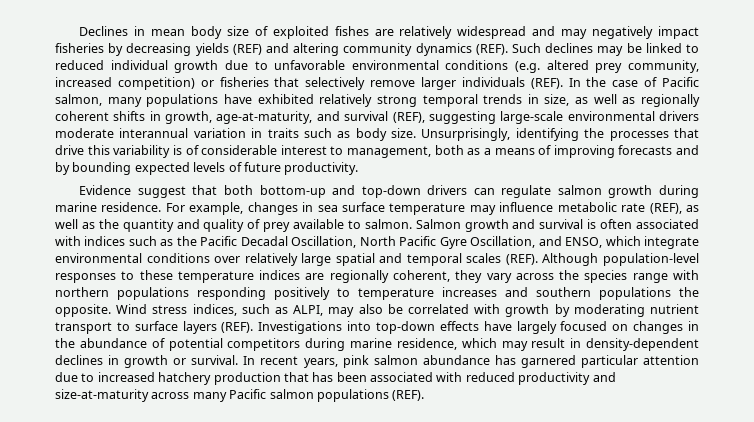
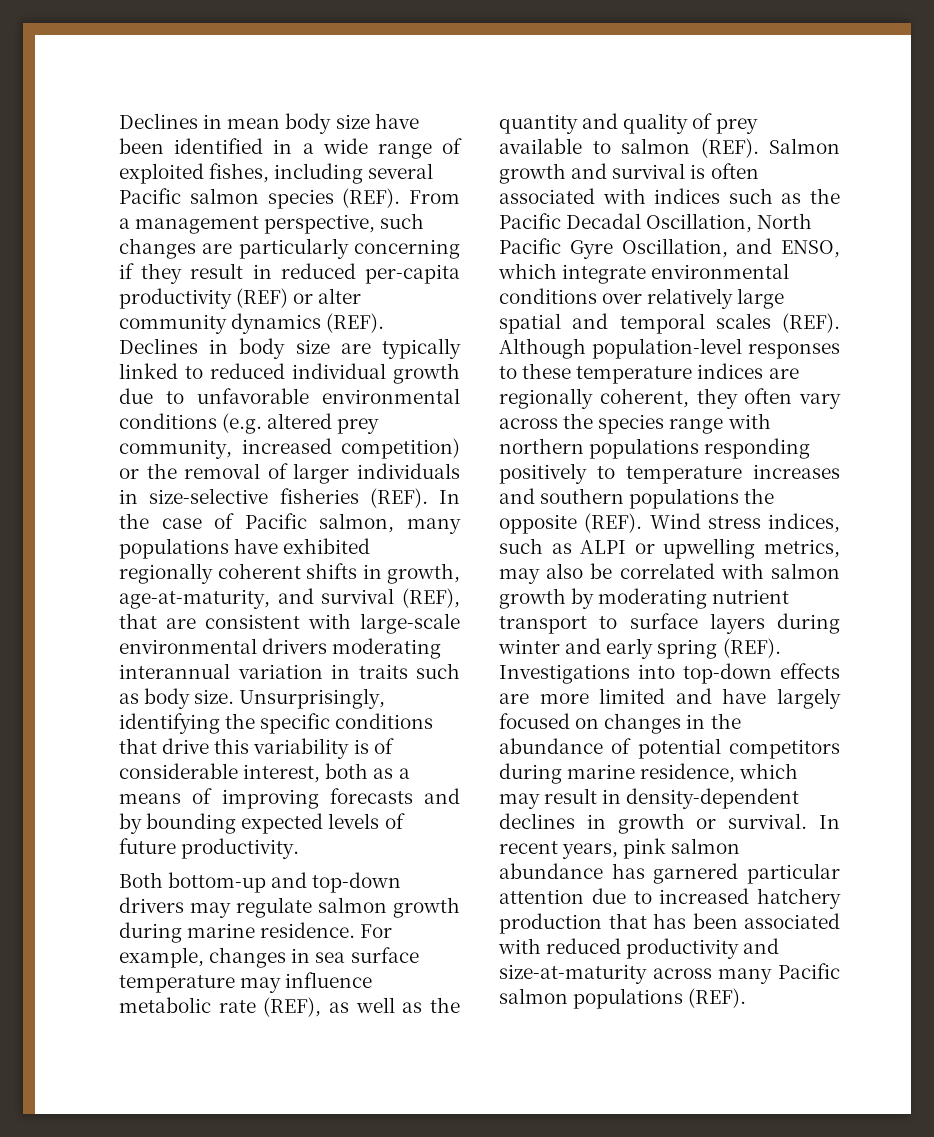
- Declines in mean body size of exploited fishes are relatively widespread and may negatively impact fisheries by decreasing yields (REF) and altering community dynamics (REF). Such declines may be linked to reduced individual growth due to unfavorable environmental conditions (e.g. altered prey community, increased competition) or fisheries that selectively remove larger individuals (REF).
+ Declines in mean body size have been identified in a wide range of exploited fishes, including several Pacific salmon species (REF). From a management perspective, such changes are particularly concerning if they result in reduced per-capita productivity (REF) or alter community dynamics (REF). Declines in body size are typically linked to reduced individual growth due to unfavorable environmental conditions (e.g. altered prey community, increased competition) or the removal of larger individuals in size-selective fisheries (REF).
- In the case of Pacific salmon, many populations have exhibited relatively strong temporal trends in size, as well as regionally coherent shifts in growth, age-at-maturity, and survival (REF), suggesting large-scale environmental drivers moderate interannual variation in traits such as body size.
+ In the case of Pacific salmon, many populations have exhibited regionally coherent shifts in growth, age-at-maturity, and survival (REF), that are consistent with large-scale environmental drivers moderating interannual variation in traits such as body size.
- Unsurprisingly, identifying the processes that drive this variability is of considerable interest to management, both as a means of improving forecasts and by bounding expected levels of future productivity.
+ Unsurprisingly, identifying the specific conditions that drive this variability is of considerable interest, both as a means of improving forecasts and by bounding expected levels of future productivity.
- Evidence suggest that both bottom-up and top-down drivers can regulate salmon growth during marine residence.
+ Both bottom-up and top-down drivers may regulate salmon growth during marine residence.
- For example, changes in sea surface temperature may influence metabolic rate (REF), as well as the quantity and quality of prey available to salmon.
+ For example, changes in sea surface temperature may influence metabolic rate (REF), as well as the quantity and quality of prey available to salmon (REF).
- Although population-level responses to these temperature indices are regionally coherent, they vary across the species range with northern populations responding positively to temperature increases and southern populations the opposite.
+ Although population-level responses to these temperature indices are regionally coherent, they often vary across the species range with northern populations responding positively to temperature increases and southern populations the opposite (REF).
- Wind stress indices, such as ALPI, may also be correlated with growth by moderating nutrient transport to surface layers (REF).
+ Wind stress indices, such as ALPI or upwelling metrics, may also be correlated with salmon growth by moderating nutrient transport to surface layers during winter and early spring (REF).
- Investigations into top-down effects have largely focused on changes in the abundance of potential competitors during marine residence, which may result in density-dependent declines in growth or survival.
+ Investigations into top-down effects are more limited and have largely focused on changes in the abundance of potential competitors during marine residence, which may result in density-dependent declines in growth or survival.

